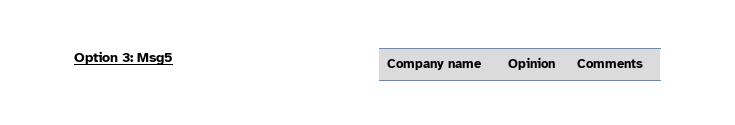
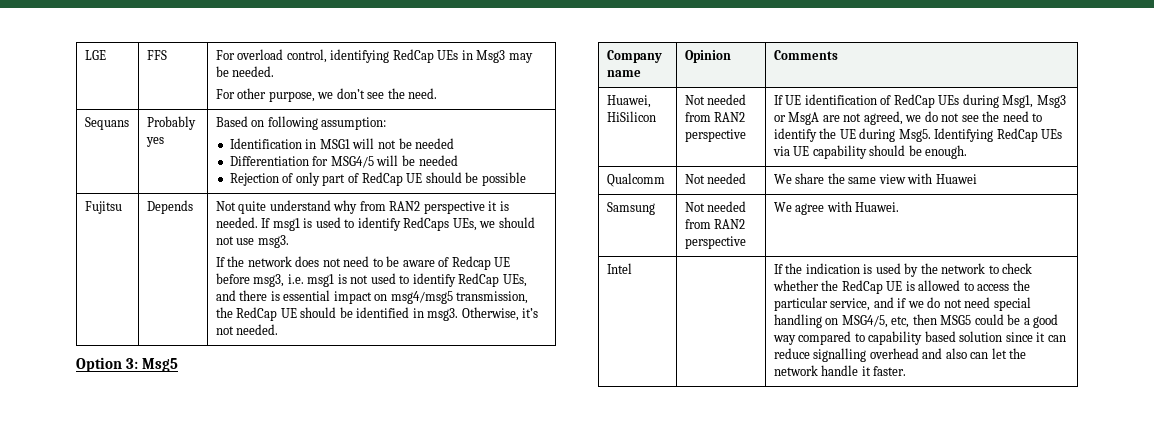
+ LGE | FFS | For overload control, identifying RedCap UEs in Msg3 may be needed.
+ For other purpose, we don’t see the need.
+ Sequans | Probably yes | Based on following assumption:
+ Identification in MSG1 will not be needed
+ Differentiation for MSG4/5 will be needed
+ Rejection of only part of RedCap UE should be possible
+ Fujitsu | Depends | Not quite understand why from RAN2 perspective it is needed. If msg1 is used to identify RedCaps UEs, we should not use msg3.
+ If the network does not need to be aware of Redcap UE before msg3, i.e. msg1 is not used to identify RedCap UEs, and there is essential impact on msg4/msg5 transmission, the RedCap UE should be identified in msg3. Otherwise, it’s not needed.
+ Huawei, HiSilicon | Not needed from RAN2 perspective | If UE identification of RedCap UEs during Msg1, Msg3 or MsgA are not agreed, we do not see the need to identify the UE during Msg5. Identifying RedCap UEs via UE capability should be enough.
+ Qualcomm | Not needed | We share the same view with Huawei
+ Samsung | Not needed from RAN2 perspective | We agree with Huawei.
+ Intel | | If the indication is used by the network to check whether the RedCap UE is allowed to access the particular service, and if we do not need special handling on MSG4/5, etc, then MSG5 could be a good way compared to capability based solution since it can reduce signalling overhead and also can let the network handle it faster.

